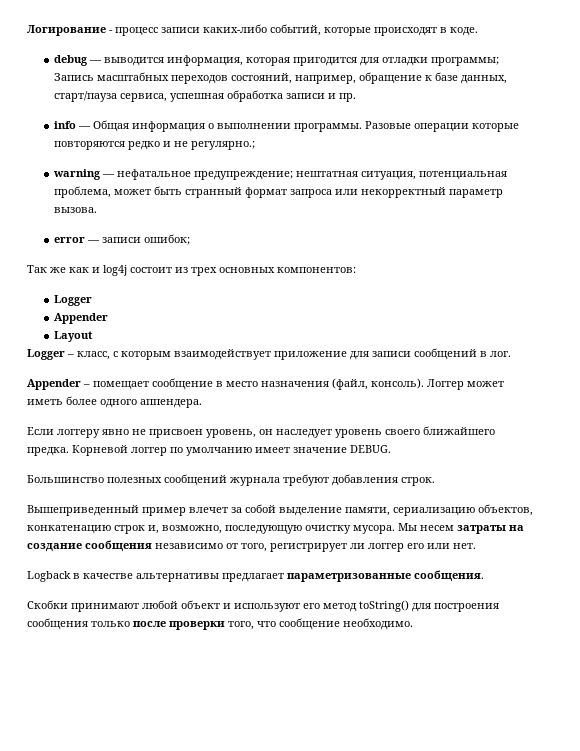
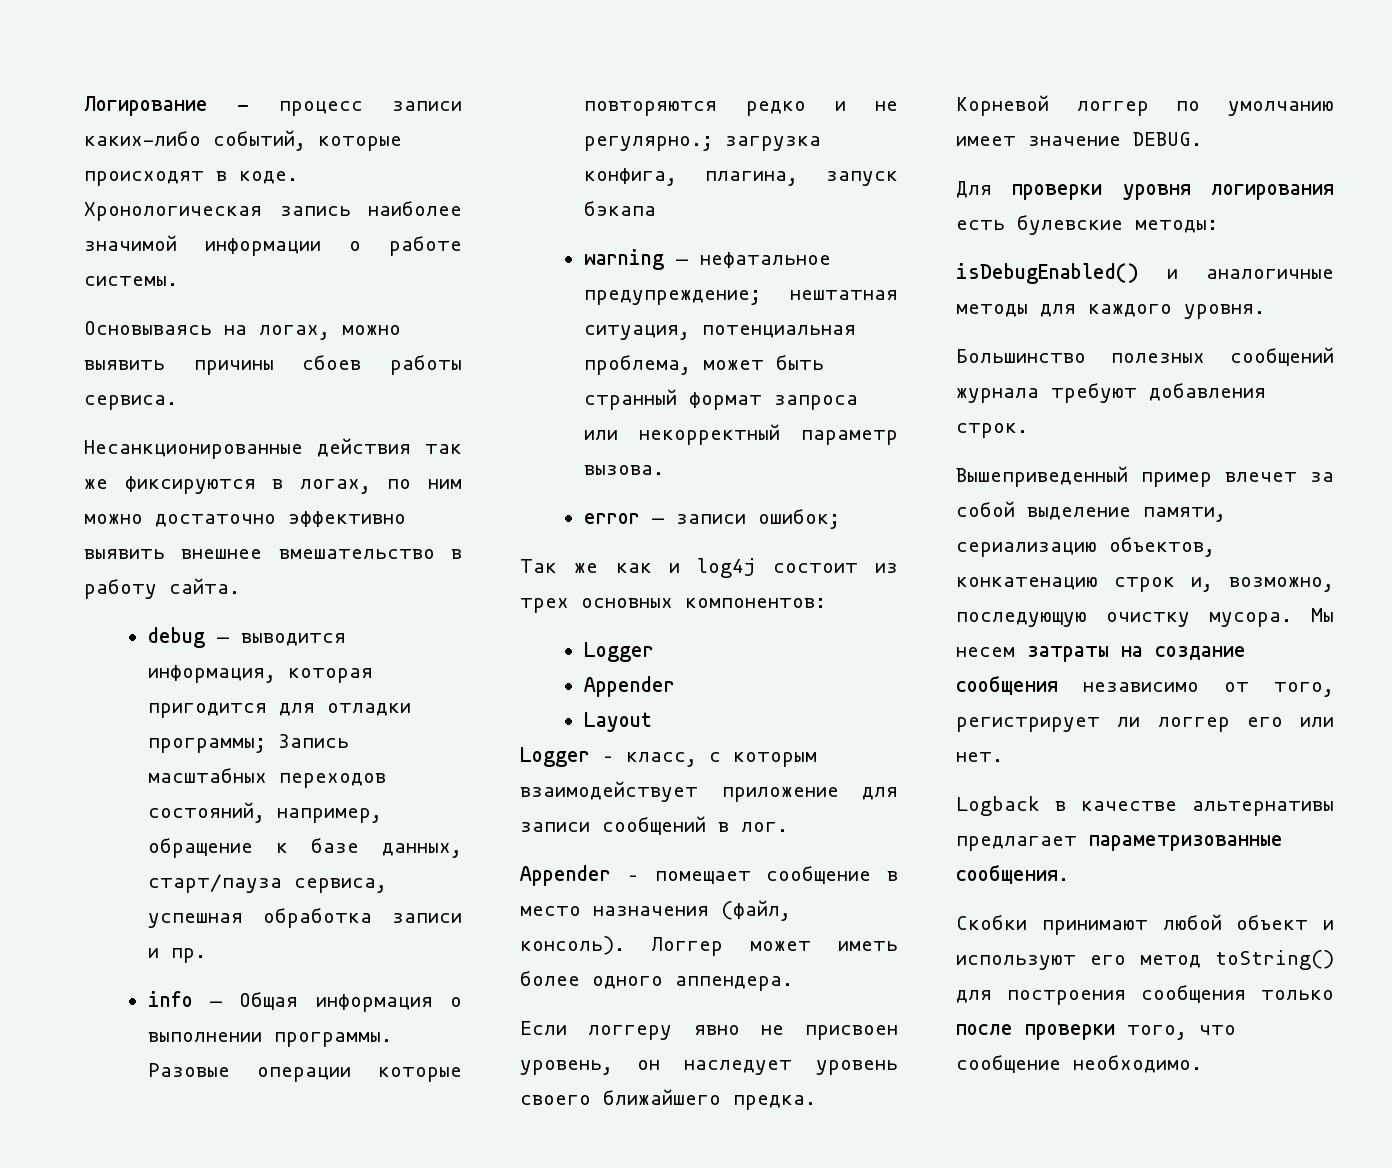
+ Хронологическая запись наиболее значимой информации о работе системы.
+ Основываясь на логах, можно выявить причины сбоев работы сервиса.
+ Несанкционированные действия так же фиксируются в логах, по ним можно достаточно эффективно выявить внешнее вмешательство в работу сайта.
- Разовые операции которые повторяются редко и не регулярно.;
+ Разовые операции которые повторяются редко и не регулярно.; загрузка конфига, плагина, запуск бэкапа
+ Для проверки уровня логирования есть булевские методы:
+ isDebugEnabled() и аналогичные методы для каждого уровня.

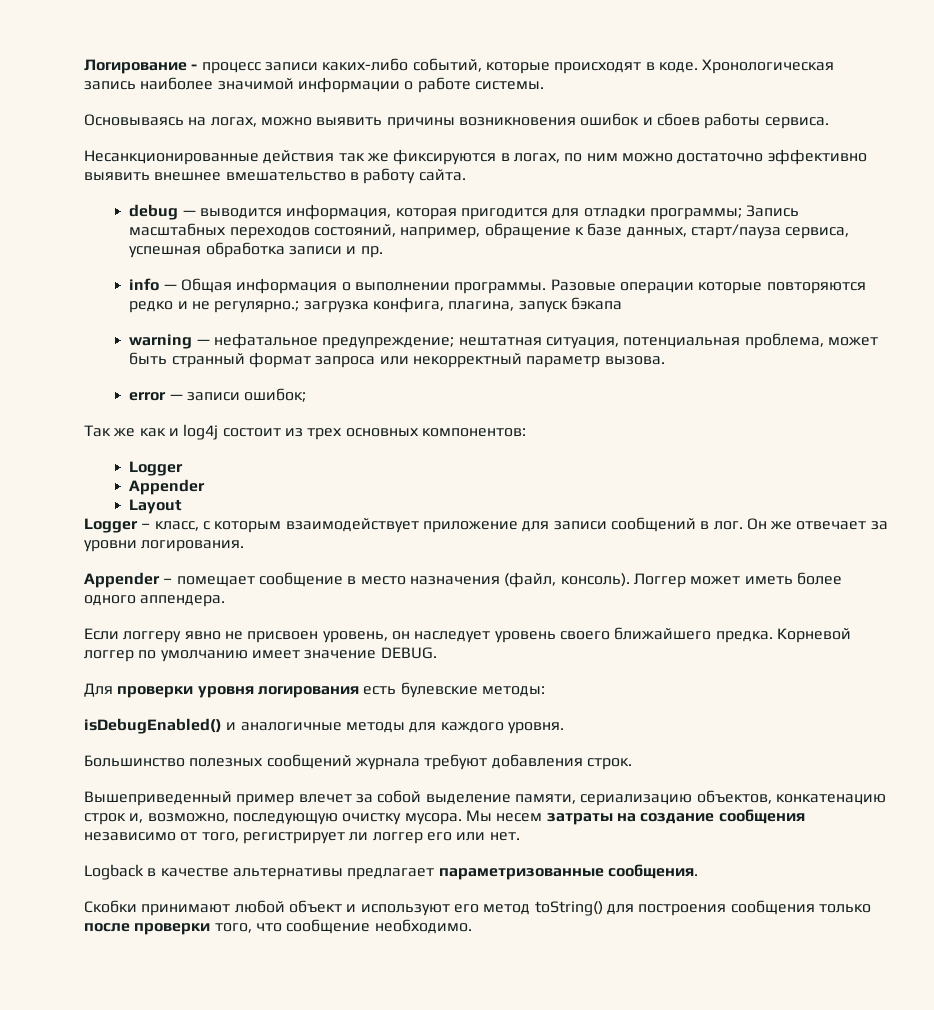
- Основываясь на логах, можно выявить причины сбоев работы сервиса.
+ Основываясь на логах, можно выявить причины возникновения ошибок и сбоев работы сервиса.
+ Он же отвечает за уровни логирования.

